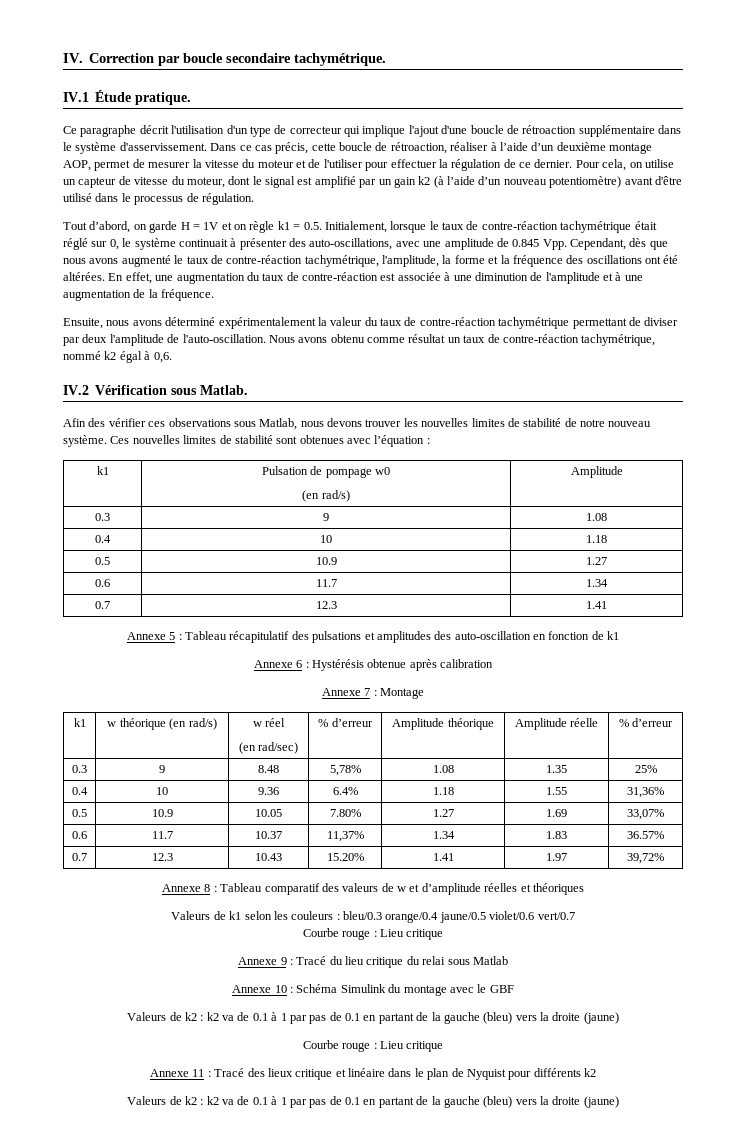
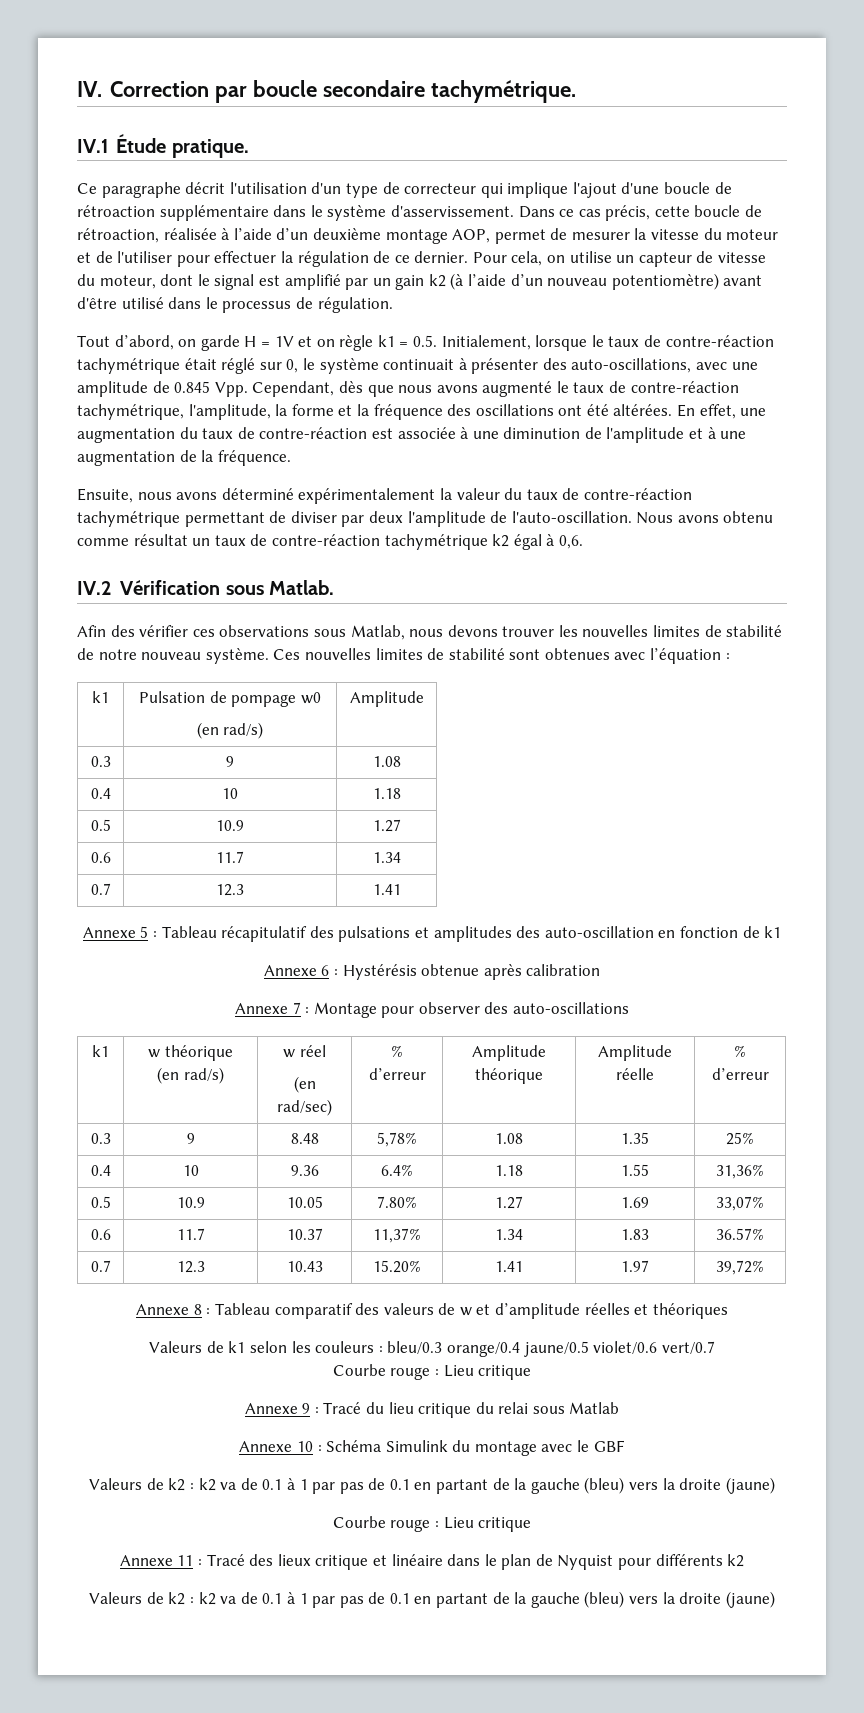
- Dans ce cas précis, cette boucle de rétroaction, réaliser à l’aide d’un deuxième montage AOP, permet de mesurer la vitesse du moteur et de l'utiliser pour effectuer la régulation de ce dernier.
+ Dans ce cas précis, cette boucle de rétroaction, réalisée à l’aide d’un deuxième montage AOP, permet de mesurer la vitesse du moteur et de l'utiliser pour effectuer la régulation de ce dernier.
- Nous avons obtenu comme résultat un taux de contre-réaction tachymétrique, nommé k2 égal à 0,6.
+ Nous avons obtenu comme résultat un taux de contre-réaction tachymétrique k2 égal à 0,6.
- Annexe 7 : Montage
+ Annexe 7 : Montage pour observer des auto-oscillations

